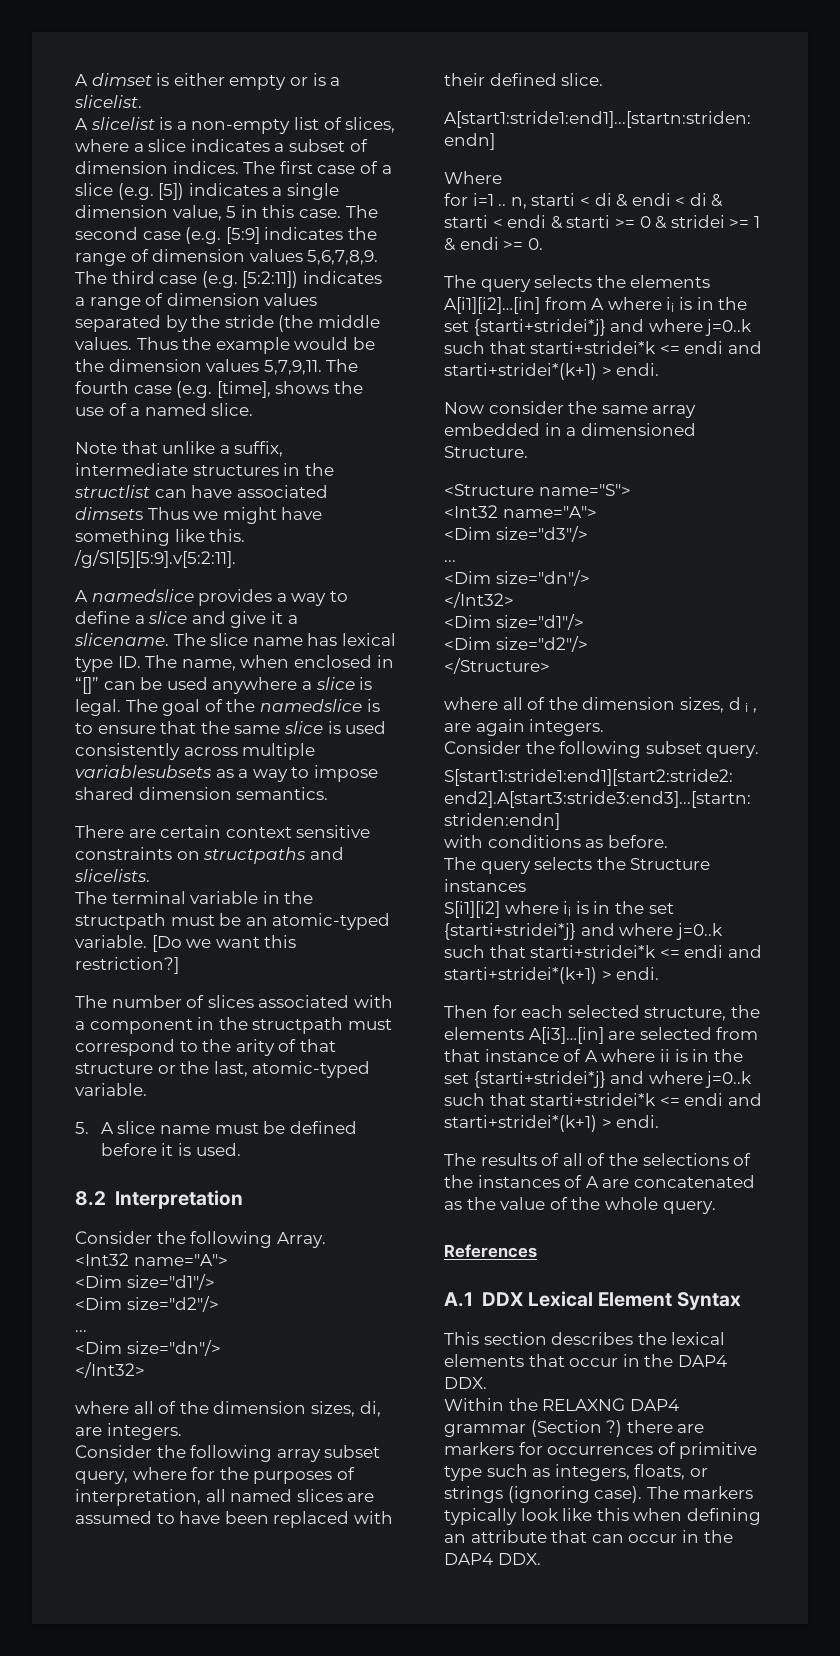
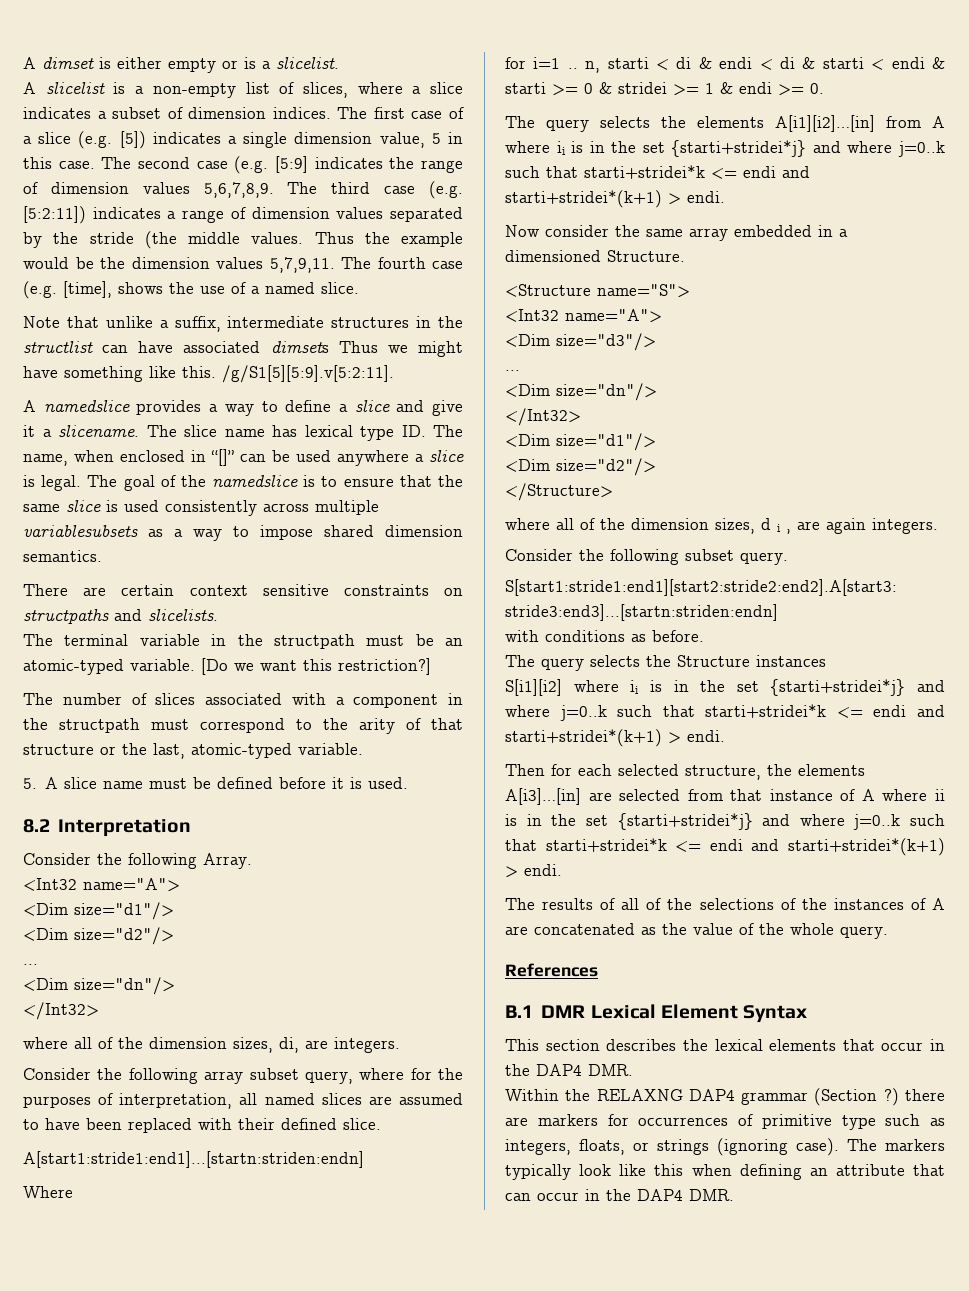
- A.1 DDX Lexical Element Syntax
+ B.1 DMR Lexical Element Syntax
- This section describes the lexical elements that occur in the DAP4 DDX.
+ This section describes the lexical elements that occur in the DAP4 DMR.
- The markers typically look like this when defining an attribute that can occur in the DAP4 DDX.
+ The markers typically look like this when defining an attribute that can occur in the DAP4 DMR.

